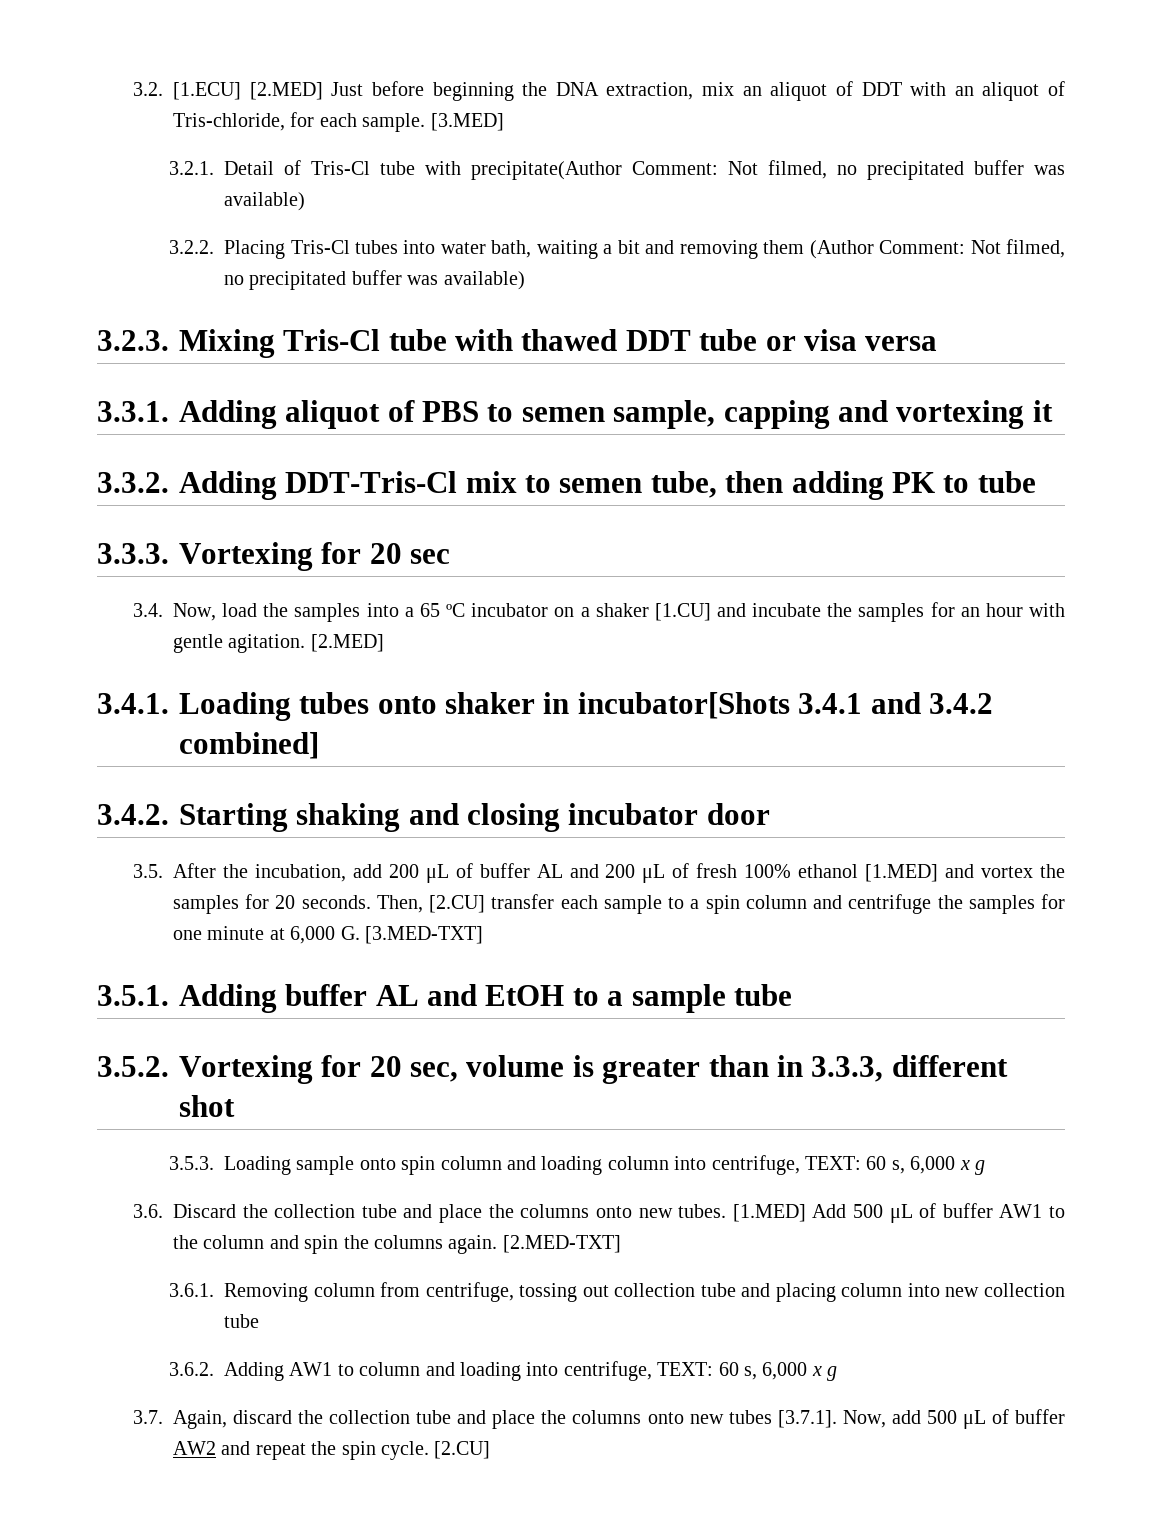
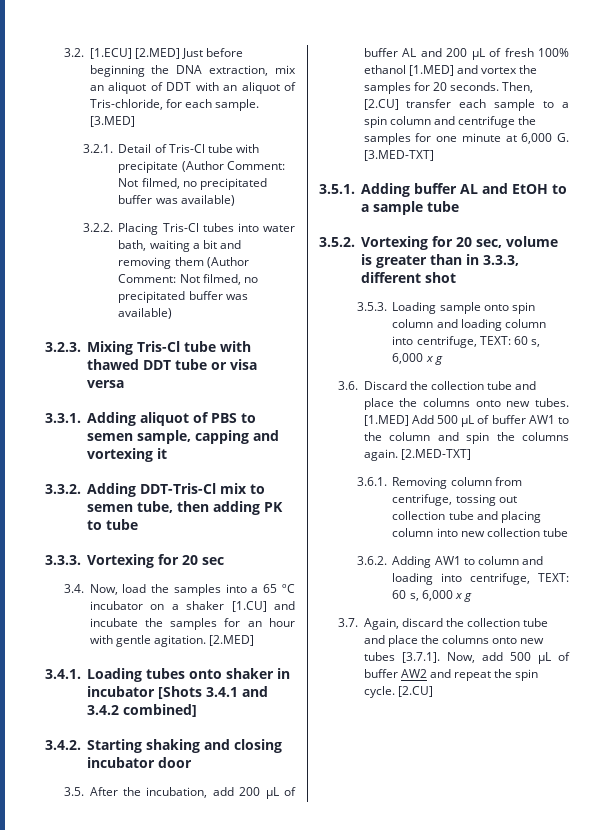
- 3.2.1. Detail of Tris-Cl tube with precipitate(Author Comment: Not filmed, no precipitated buffer was available)
+ 3.2.1. Detail of Tris-Cl tube with precipitate (Author Comment: Not filmed, no precipitated buffer was available)
- 3.4.1. Loading tubes onto shaker in incubator[Shots 3.4.1 and 3.4.2 combined]
+ 3.4.1. Loading tubes onto shaker in incubator [Shots 3.4.1 and 3.4.2 combined]

